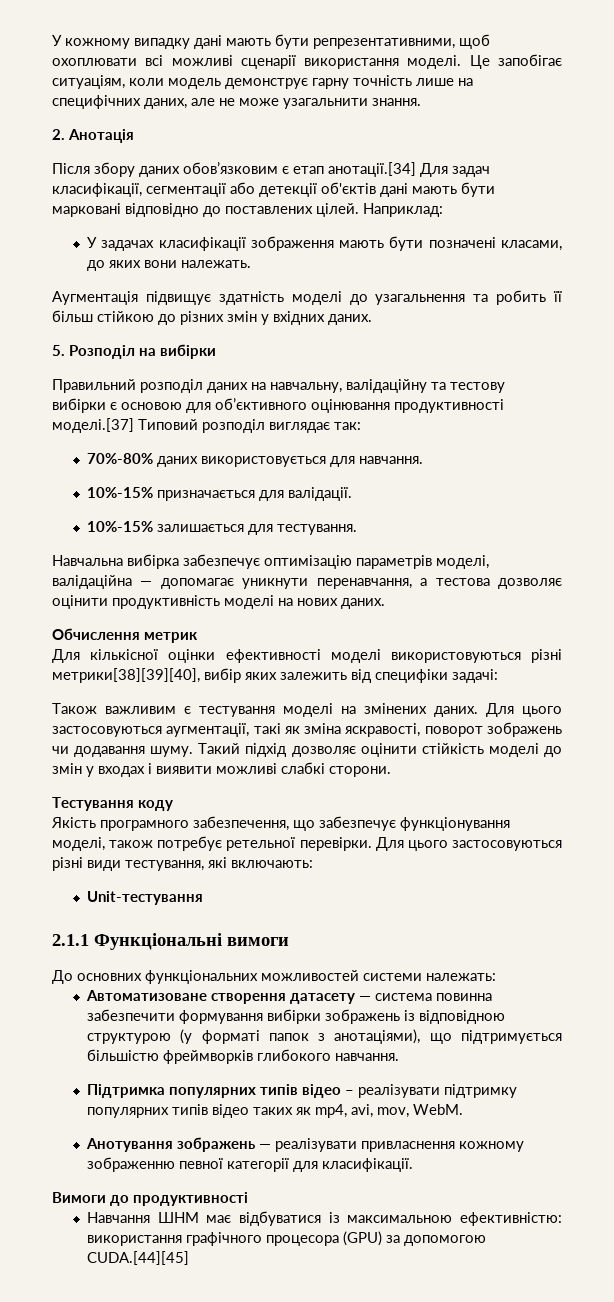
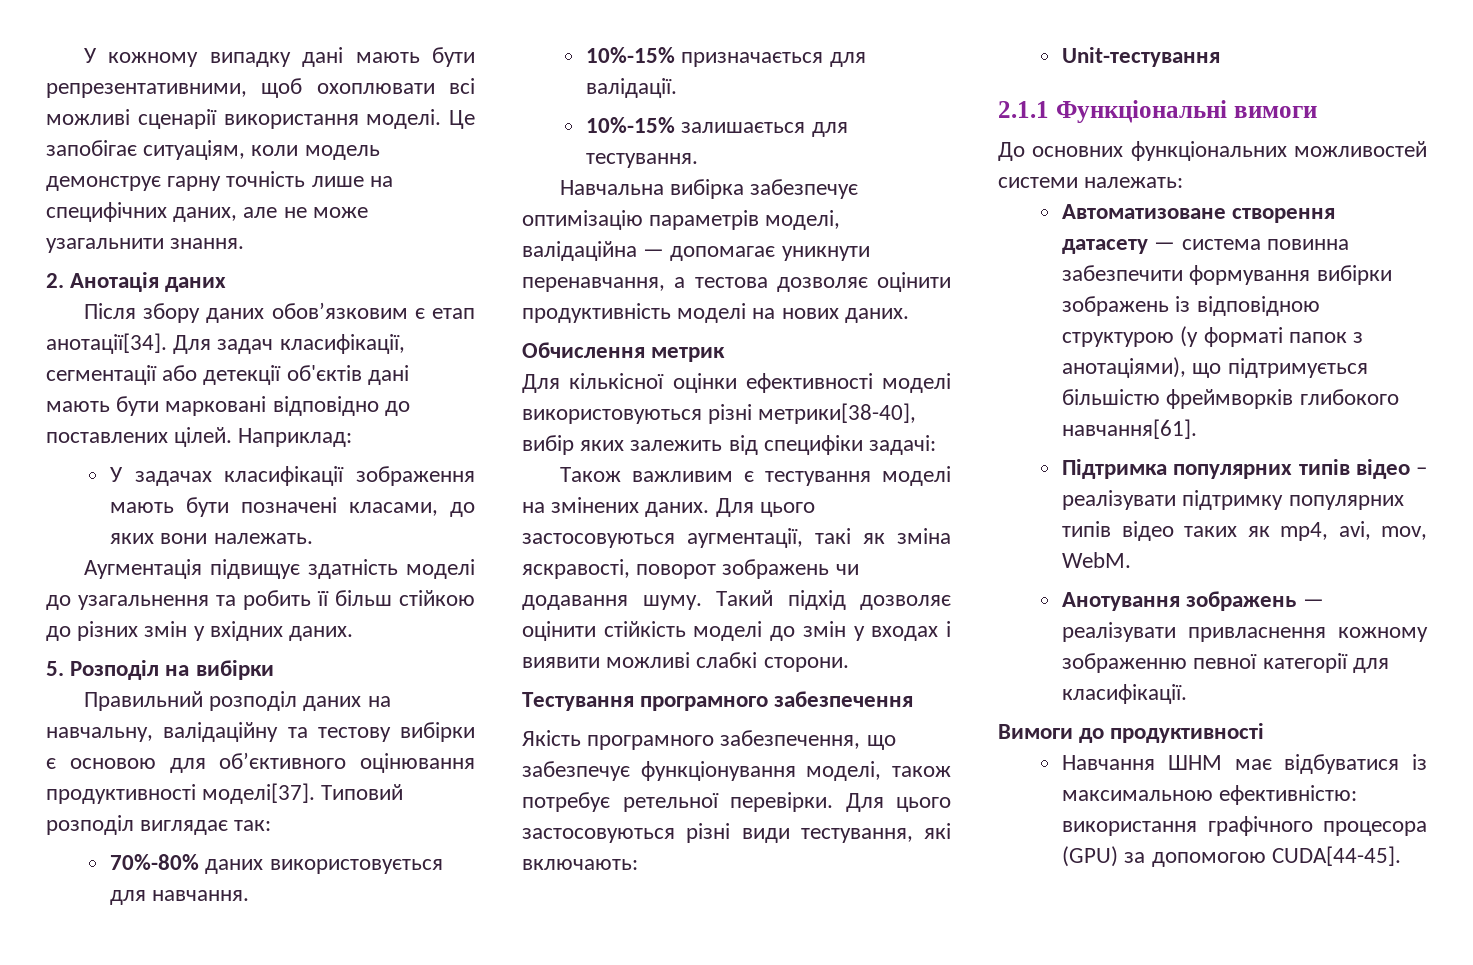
- 2. Анотація
+ 2. Анотація даних
- Після збору даних обов’язковим є етап анотації.[34] Для задач класифікації, сегментації або детекції об'єктів дані мають бути марковані відповідно до поставлених цілей.
+ Після збору даних обов’язковим є етап анотації[34]. Для задач класифікації, сегментації або детекції об'єктів дані мають бути марковані відповідно до поставлених цілей.
- Правильний розподіл даних на навчальну, валідаційну та тестову вибірки є основою для об’єктивного оцінювання продуктивності моделі.[37] Типовий розподіл виглядає так:
+ Правильний розподіл даних на навчальну, валідаційну та тестову вибірки є основою для об’єктивного оцінювання продуктивності моделі[37]. Типовий розподіл виглядає так:
- Для кількісної оцінки ефективності моделі використовуються різні метрики[38][39][40], вибір яких залежить від специфіки задачі:
+ Для кількісної оцінки ефективності моделі використовуються різні метрики[38-40], вибір яких залежить від специфіки задачі:
- Тестування коду
+ Тестування програмного забезпечення
- Автоматизоване створення датасету — система повинна забезпечити формування вибірки зображень із відповідною структурою (у форматі папок з анотаціями), що підтримується більшістю фреймворків глибокого навчання.
+ Автоматизоване створення датасету — система повинна забезпечити формування вибірки зображень із відповідною структурою (у форматі папок з анотаціями), що підтримується більшістю фреймворків глибокого навчання[61].
- Навчання ШНМ має відбуватися із максимальною ефективністю: використання графічного процесора (GPU) за допомогою CUDA.[44][45]
+ Навчання ШНМ має відбуватися із максимальною ефективністю: використання графічного процесора (GPU) за допомогою CUDA[44-45].

